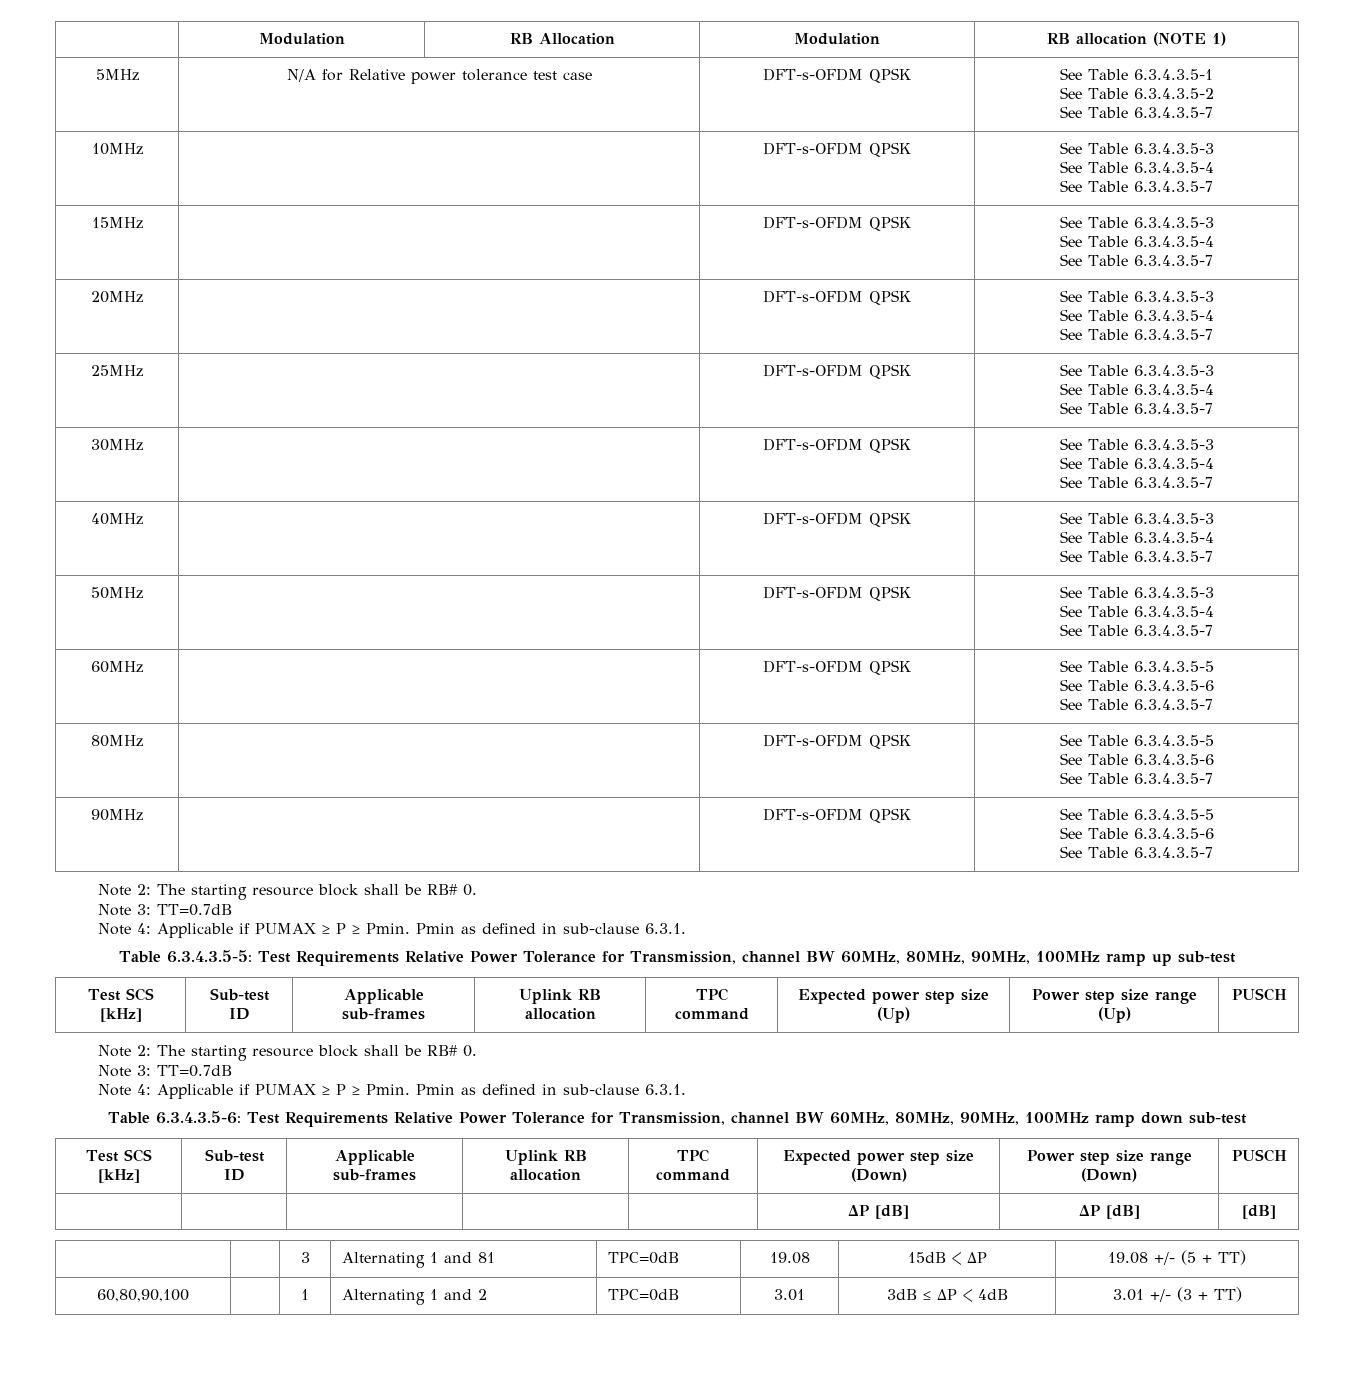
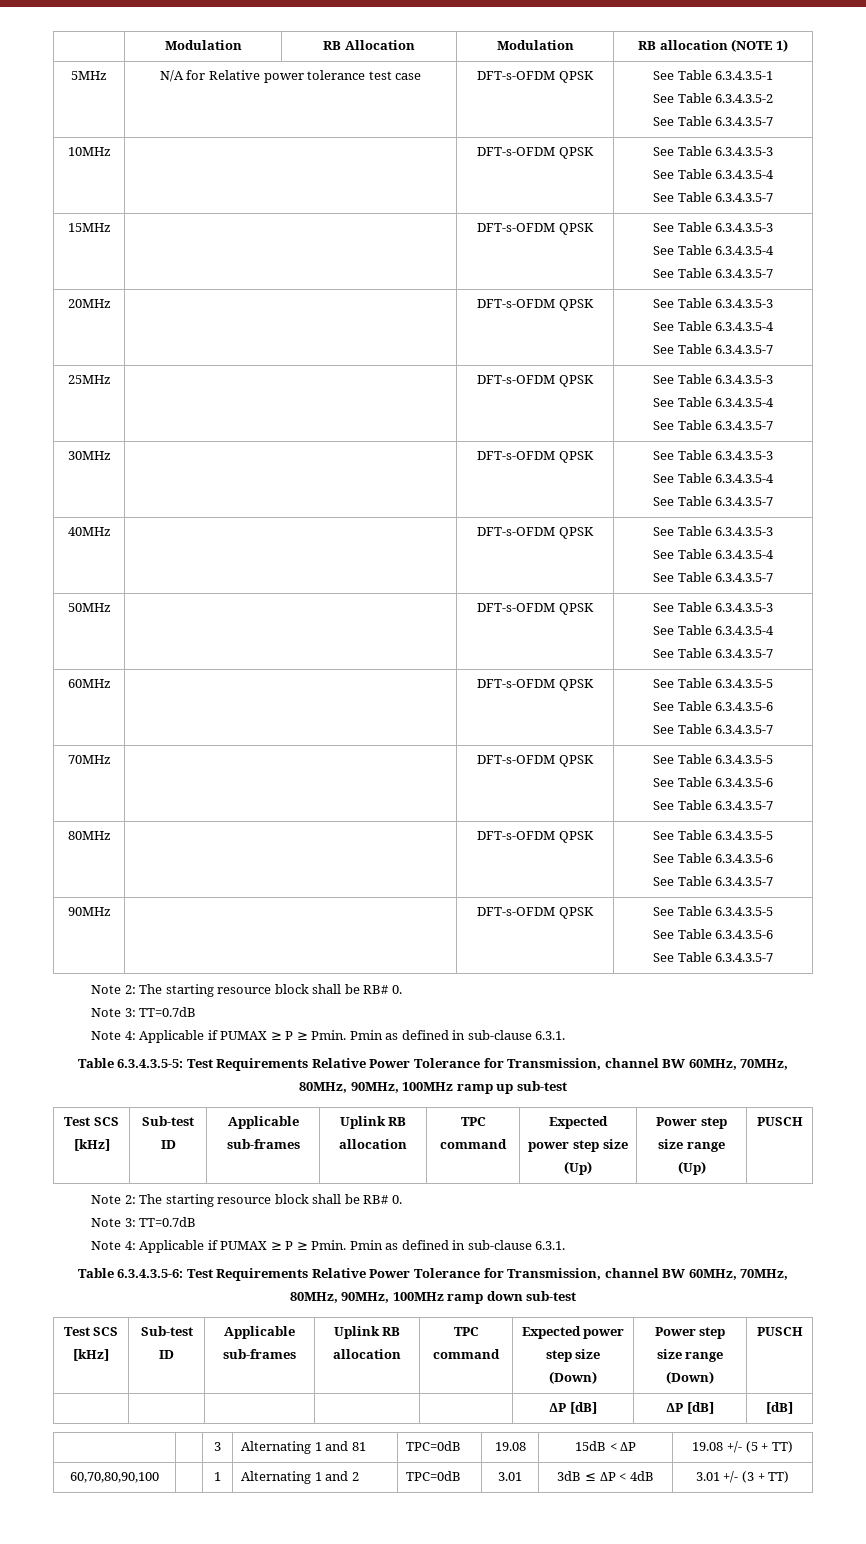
+ 70MHz | | DFT-s-OFDM QPSK | See Table 6.3.4.3.5-5
+ See Table 6.3.4.3.5-6
+ See Table 6.3.4.3.5-7
- Table 6.3.4.3.5-5: Test Requirements Relative Power Tolerance for Transmission, channel BW 60MHz, 80MHz, 90MHz, 100MHz ramp up sub-test
+ Table 6.3.4.3.5-5: Test Requirements Relative Power Tolerance for Transmission, channel BW 60MHz, 70MHz, 80MHz, 90MHz, 100MHz ramp up sub-test
- Table 6.3.4.3.5-6: Test Requirements Relative Power Tolerance for Transmission, channel BW 60MHz, 80MHz, 90MHz, 100MHz ramp down sub-test
+ Table 6.3.4.3.5-6: Test Requirements Relative Power Tolerance for Transmission, channel BW 60MHz, 70MHz, 80MHz, 90MHz, 100MHz ramp down sub-test
- 60,80,90,100 | | 1 | Alternating 1 and 2 | TPC=0dB | 3.01 | 3dB ≤ ΔP < 4dB | 3.01 +/- (3 + TT)
+ 60,70,80,90,100 | | 1 | Alternating 1 and 2 | TPC=0dB | 3.01 | 3dB ≤ ΔP < 4dB | 3.01 +/- (3 + TT)

